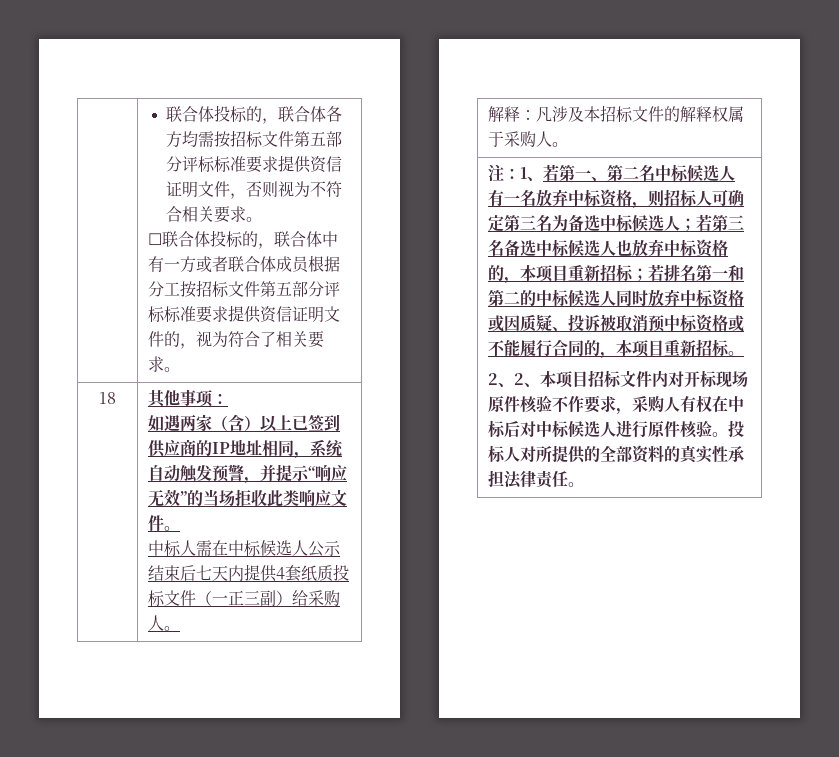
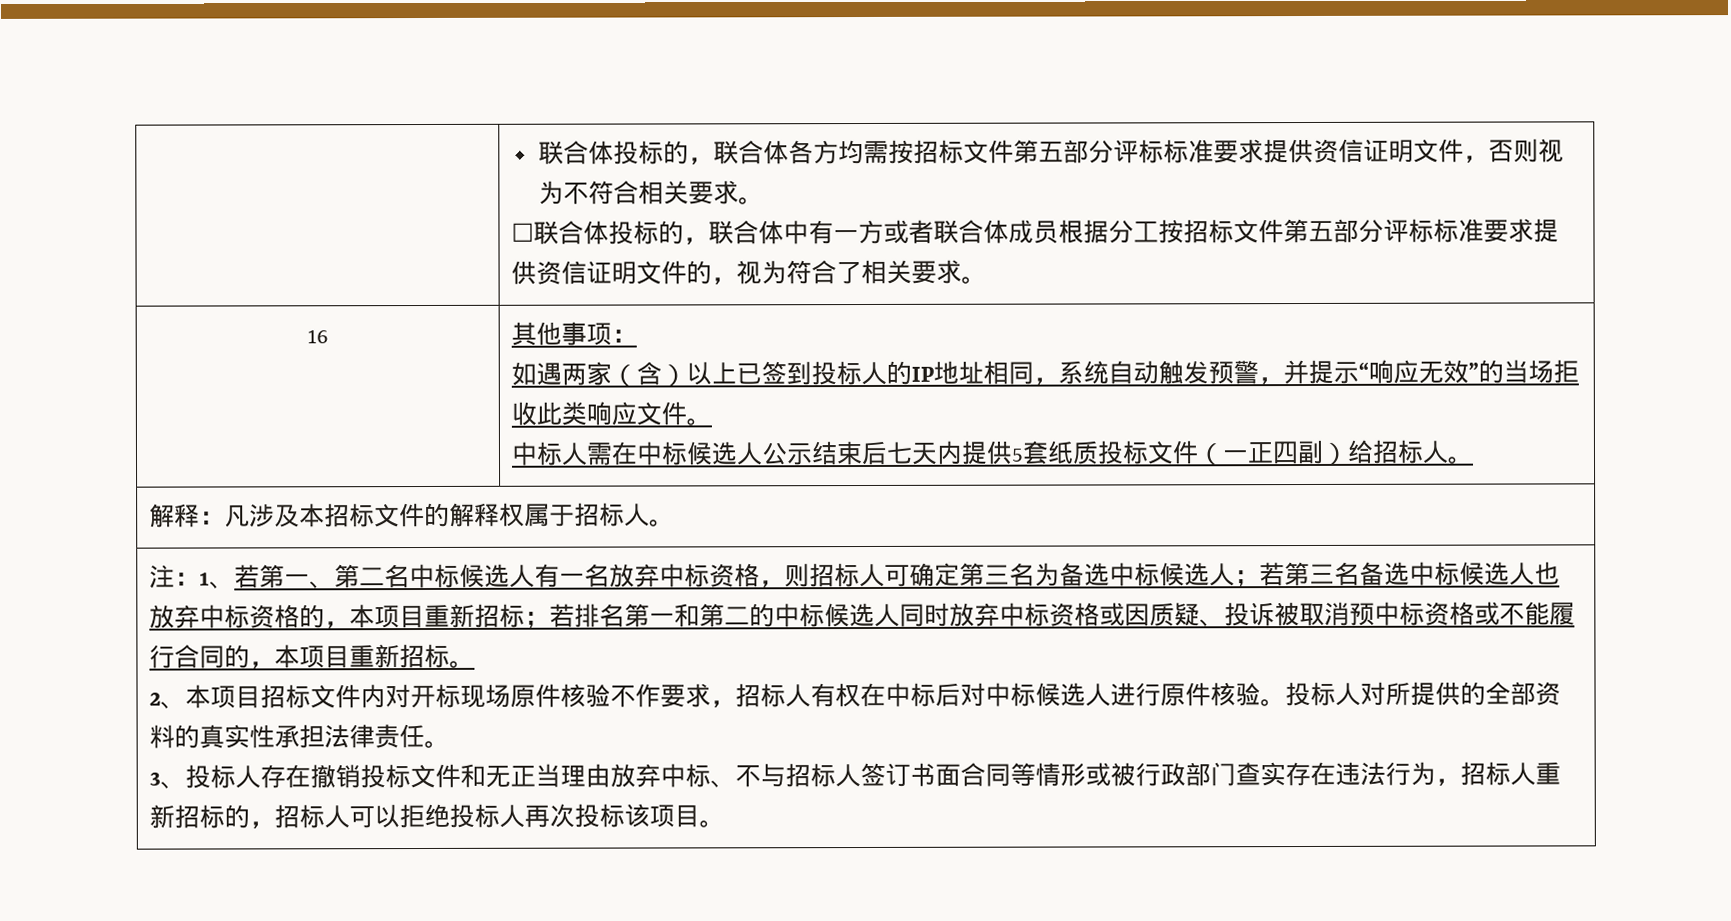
- 18
+ 16
- 如遇两家（含）以上已签到供应商的IP地址相同，系统自动触发预警，并提示“响应无效”的当场拒收此类响应文件。
+ 如遇两家（含）以上已签到投标人的IP地址相同，系统自动触发预警，并提示“响应无效”的当场拒收此类响应文件。
- 中标人需在中标候选人公示结束后七天内提供4套纸质投标文件（一正三副）给采购人。
+ 中标人需在中标候选人公示结束后七天内提供5套纸质投标文件（一正四副）给招标人。
- 解释：凡涉及本招标文件的解释权属于采购人。
+ 解释：凡涉及本招标文件的解释权属于招标人。
- 2、2、本项目招标文件内对开标现场原件核验不作要求，采购人有权在中标后对中标候选人进行原件核验。
+ 2、本项目招标文件内对开标现场原件核验不作要求，招标人有权在中标后对中标候选人进行原件核验。
+ 3、投标人存在撤销投标文件和无正当理由放弃中标、不与招标人签订书面合同等情形或被行政部门查实存在违法行为，招标人重新招标的，招标人可以拒绝投标人再次投标该项目。

